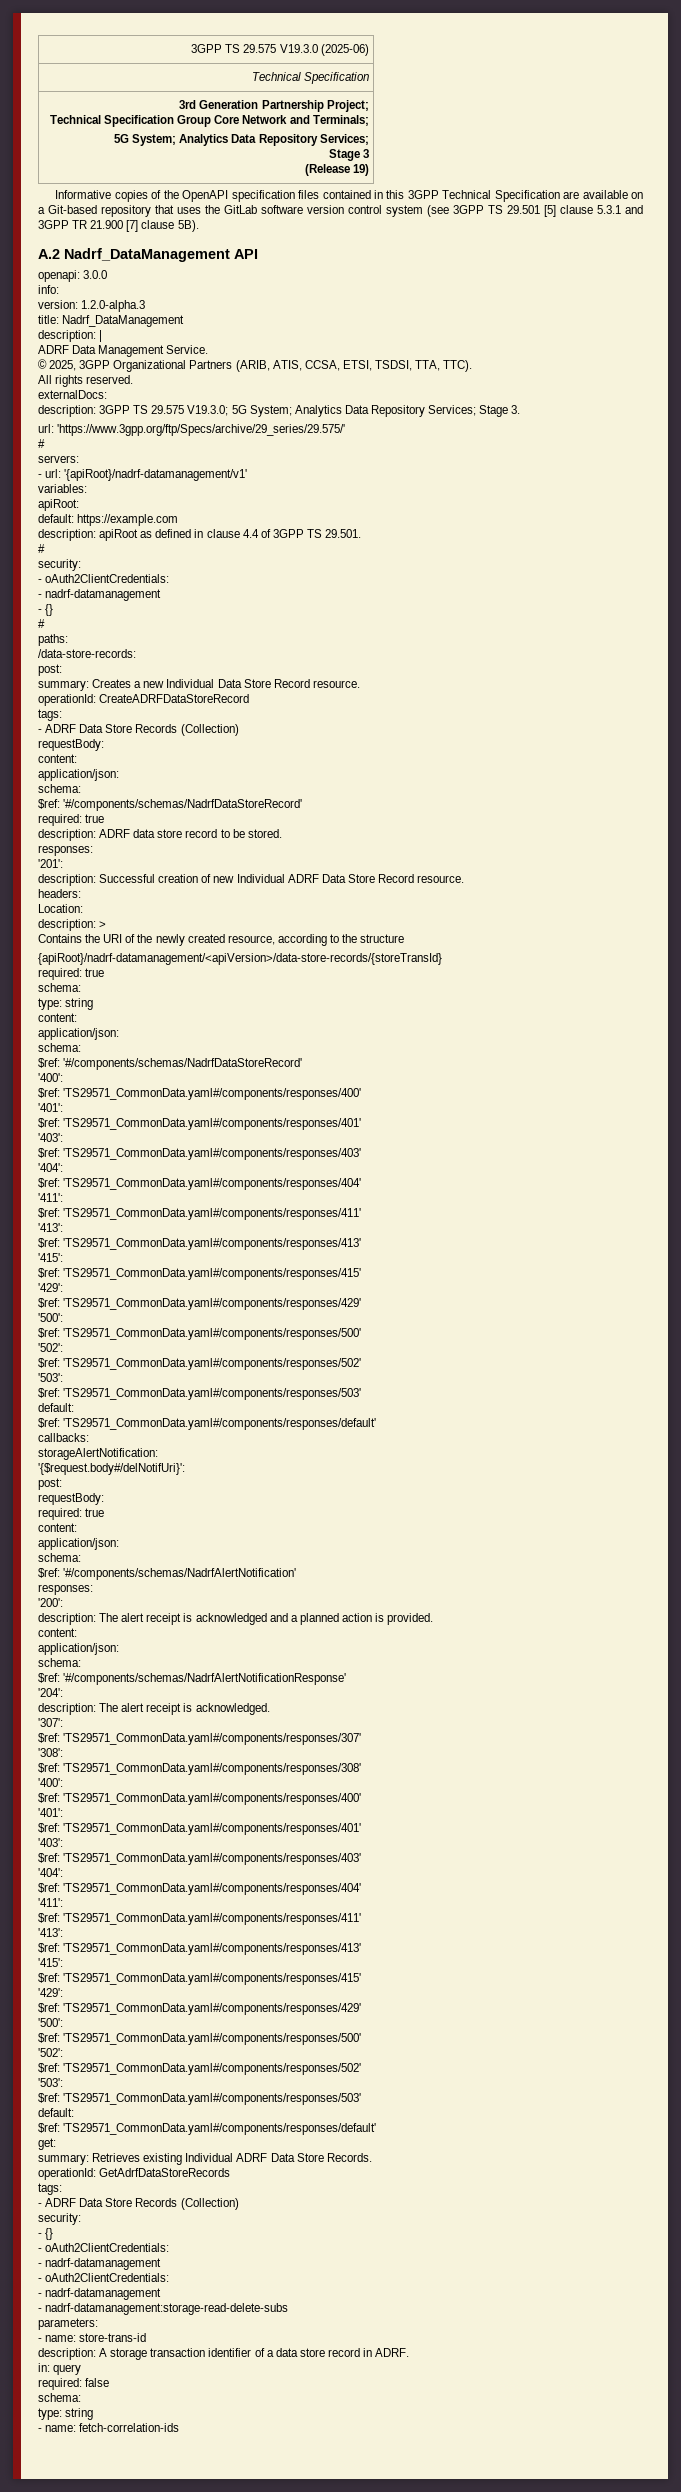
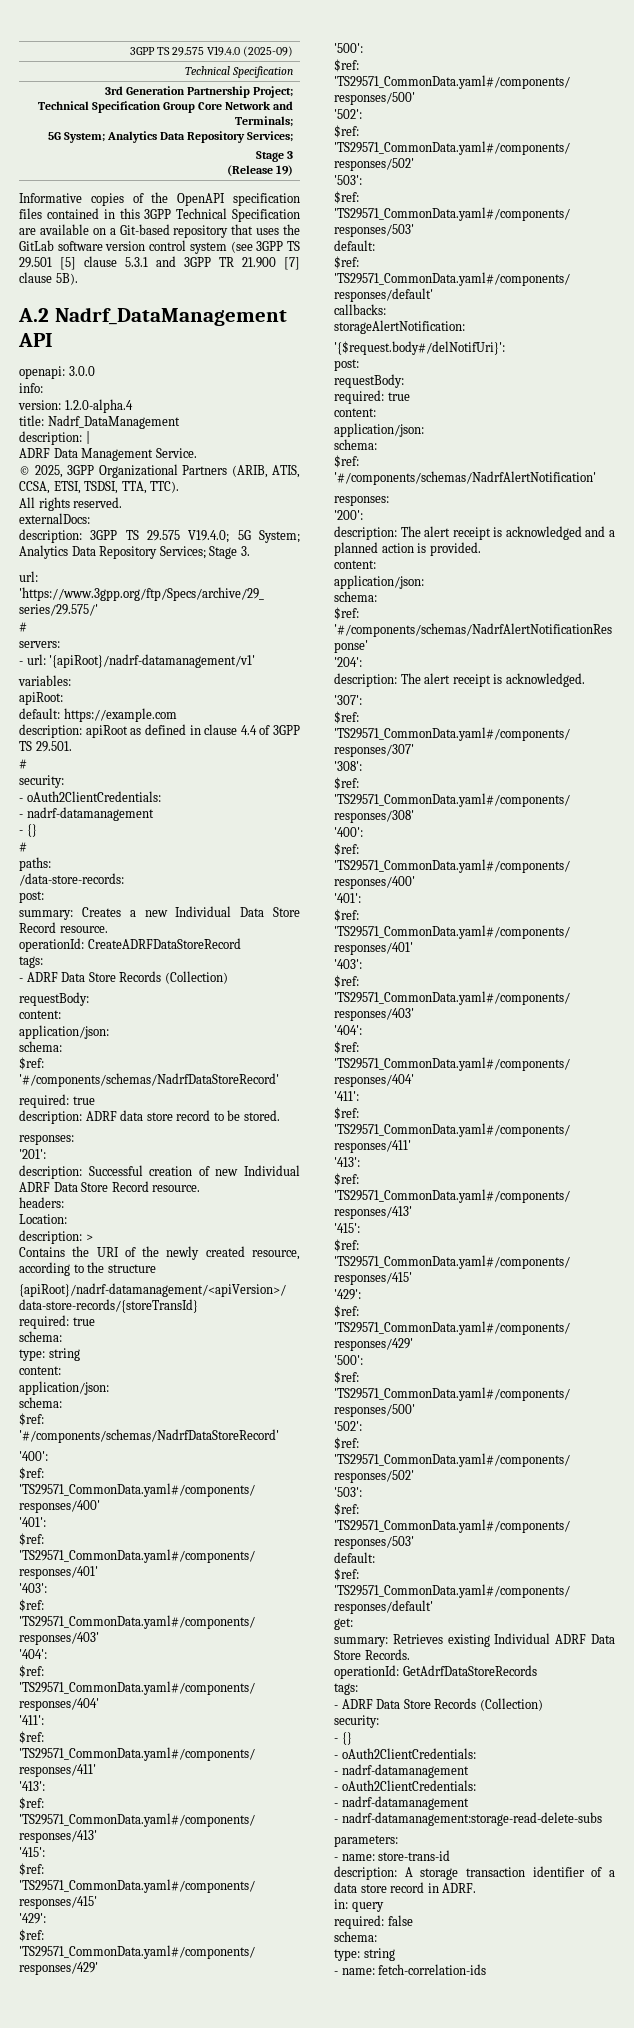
- 3GPP TS 29.575 V19.3.0 (2025-06)
+ 3GPP TS 29.575 V19.4.0 (2025-09)
- version: 1.2.0-alpha.3
+ version: 1.2.0-alpha.4
- description: 3GPP TS 29.575 V19.3.0; 5G System; Analytics Data Repository Services; Stage 3.
+ description: 3GPP TS 29.575 V19.4.0; 5G System; Analytics Data Repository Services; Stage 3.

